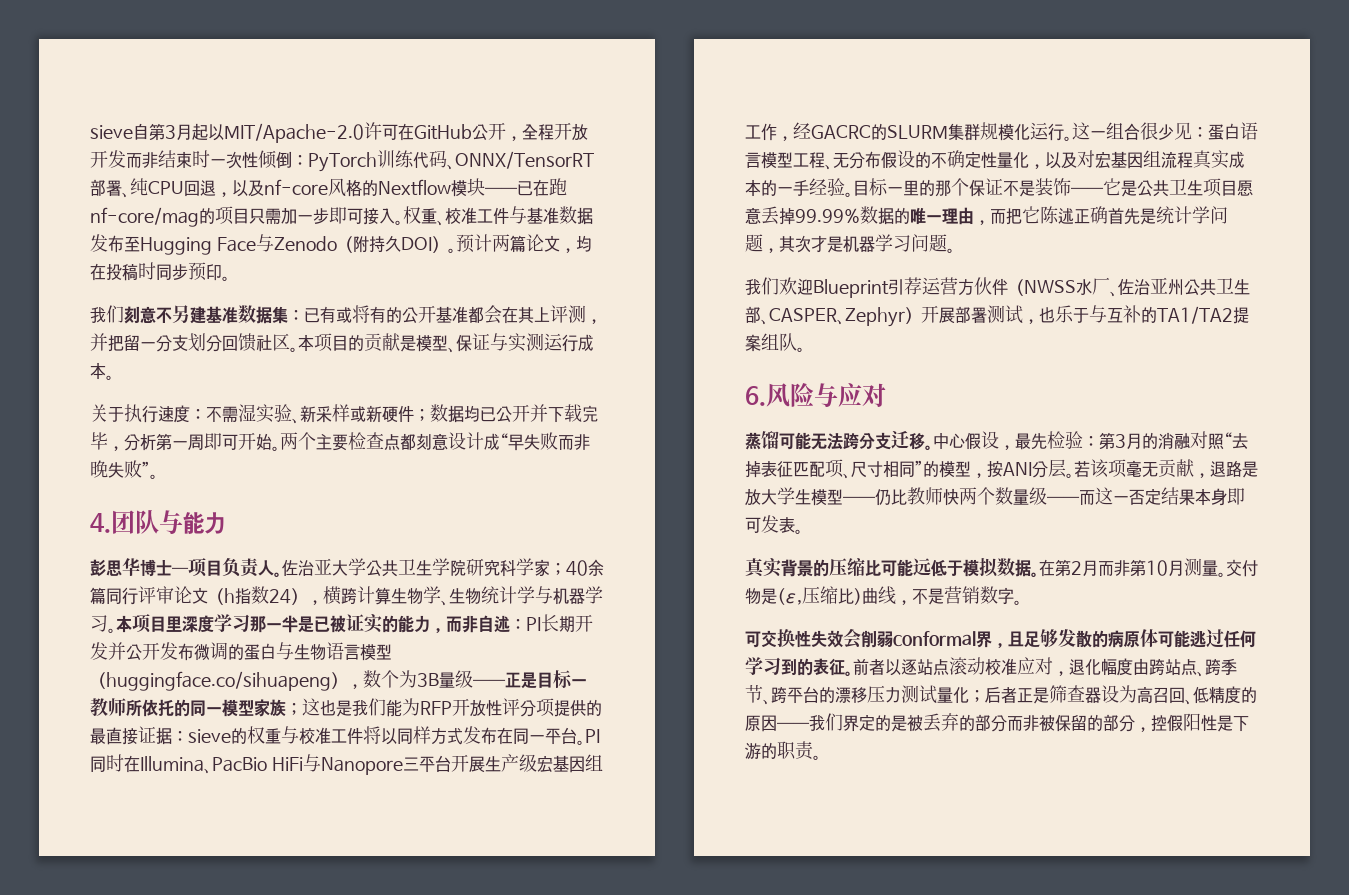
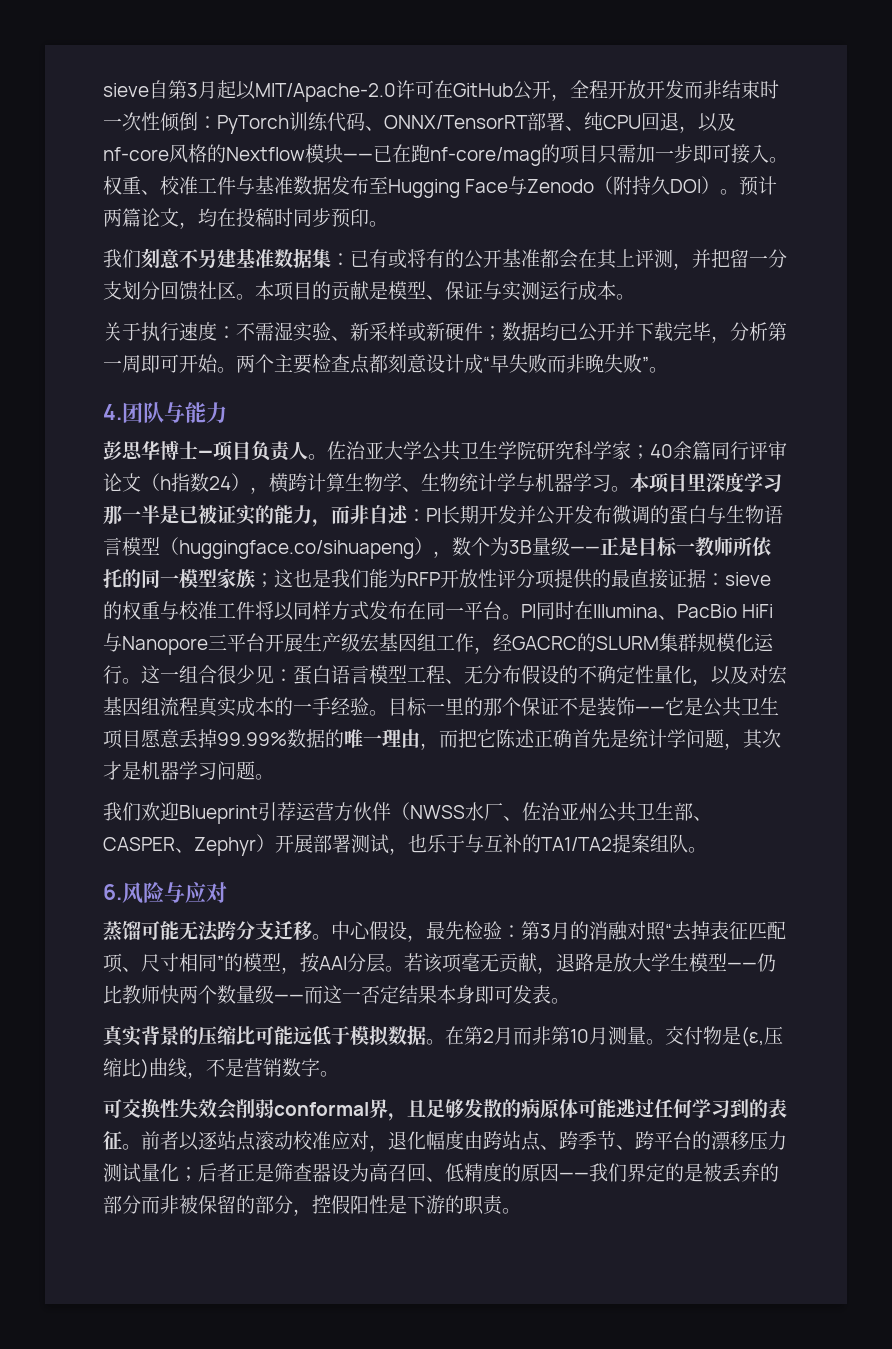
- 中心假设，最先检验：第3月的消融对照“去掉表征匹配项、尺寸相同”的模型，按ANI分层。
+ 中心假设，最先检验：第3月的消融对照“去掉表征匹配项、尺寸相同”的模型，按AAI分层。

